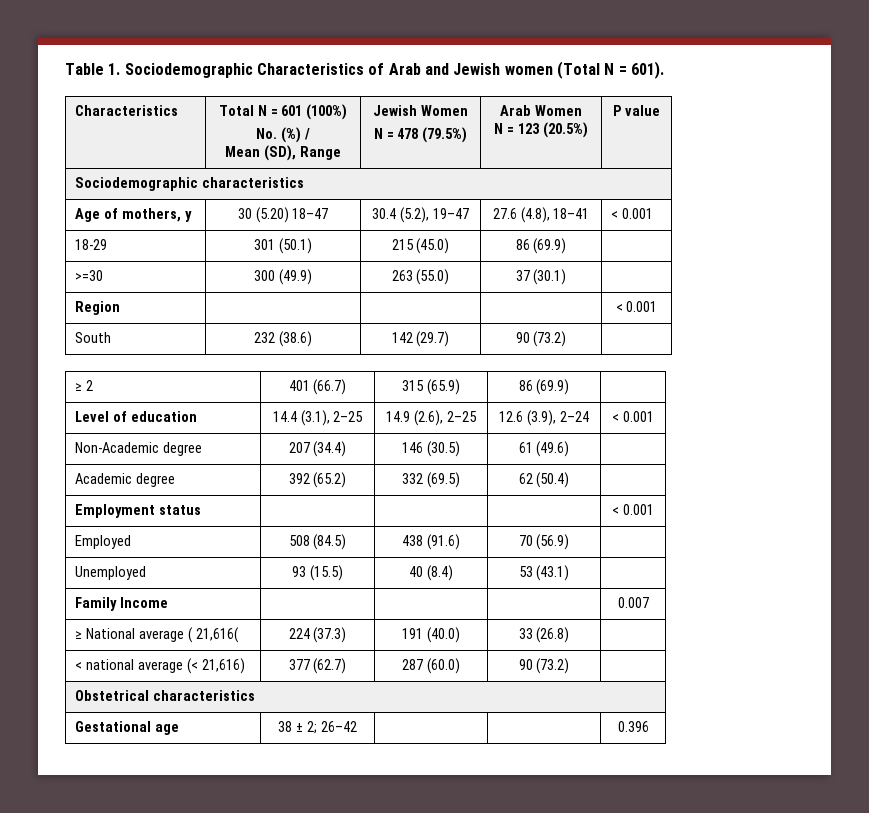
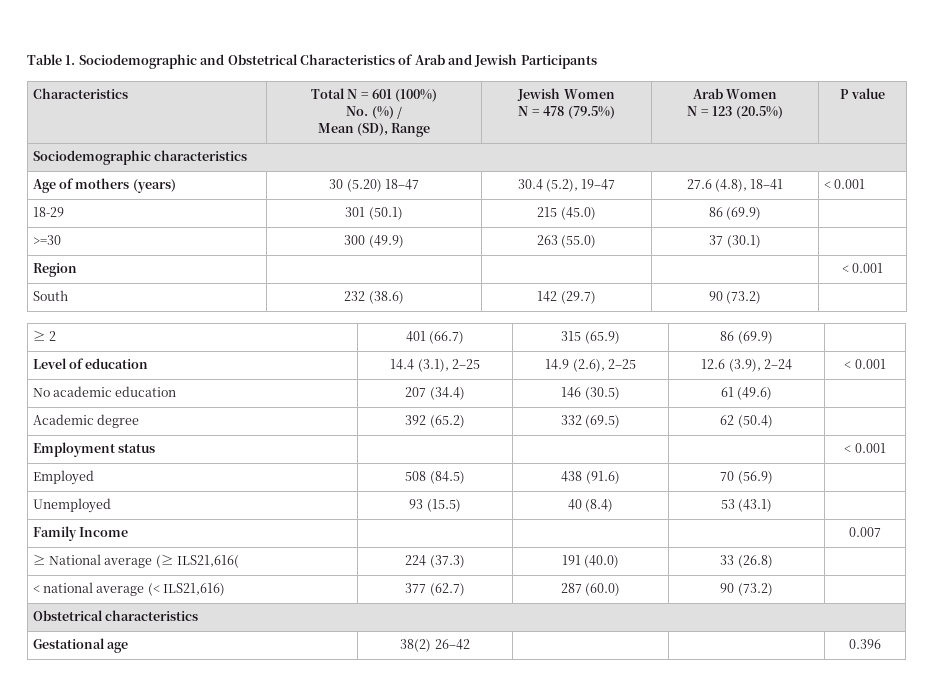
- Table 1. Sociodemographic Characteristics of Arab and Jewish women (Total N = 601).
+ Table 1. Sociodemographic and Obstetrical Characteristics of Arab and Jewish Participants
- Age of mothers, y | 30 (5.20) 18–47 | 30.4 (5.2), 19–47 | 27.6 (4.8), 18–41 | < 0.001
+ Age of mothers (years) | 30 (5.20) 18–47 | 30.4 (5.2), 19–47 | 27.6 (4.8), 18–41 | < 0.001
- Non-Academic degree | 207 (34.4) | 146 (30.5) | 61 (49.6) |
+ No academic education | 207 (34.4) | 146 (30.5) | 61 (49.6) |
- ≥ National average ( 21,616( | 224 (37.3) | 191 (40.0) | 33 (26.8) |
+ ≥ National average (≥ ILS21,616( | 224 (37.3) | 191 (40.0) | 33 (26.8) |
- < national average (< 21,616) | 377 (62.7) | 287 (60.0) | 90 (73.2) |
+ < national average (< ILS21,616) | 377 (62.7) | 287 (60.0) | 90 (73.2) |
- Gestational age | 38 ± 2; 26–42 | | | 0.396
+ Gestational age | 38(2) 26–42 | | | 0.396

